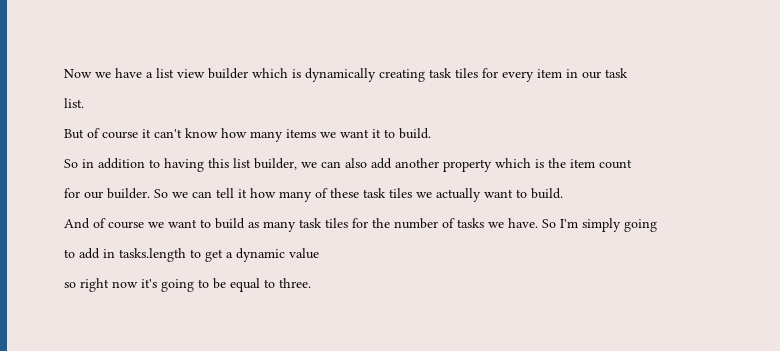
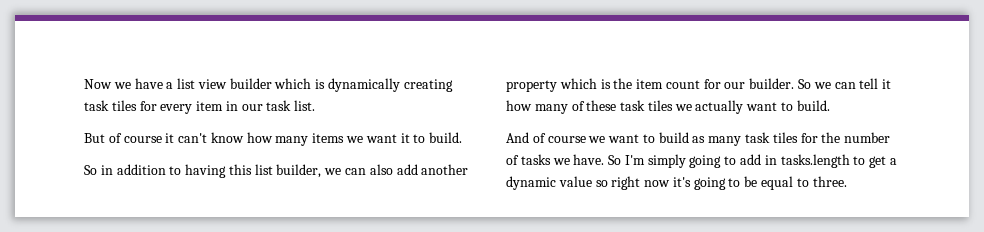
- Now we have a list view builder which is dynamically creating task tiles for every item in our task
- list.
+ Now we have a list view builder which is dynamically creating task tiles for every item in our task list.
- So in addition to having this list builder, we can also add another property which is the item count
- for our builder.
+ So in addition to having this list builder, we can also add another property which is the item count for our builder.
- So I'm simply going
- to add in tasks.length to get a dynamic value
- so right now it's going to be equal to three.
+ So I'm simply going to add in tasks.length to get a dynamic value so right now it's going to be equal to three.

